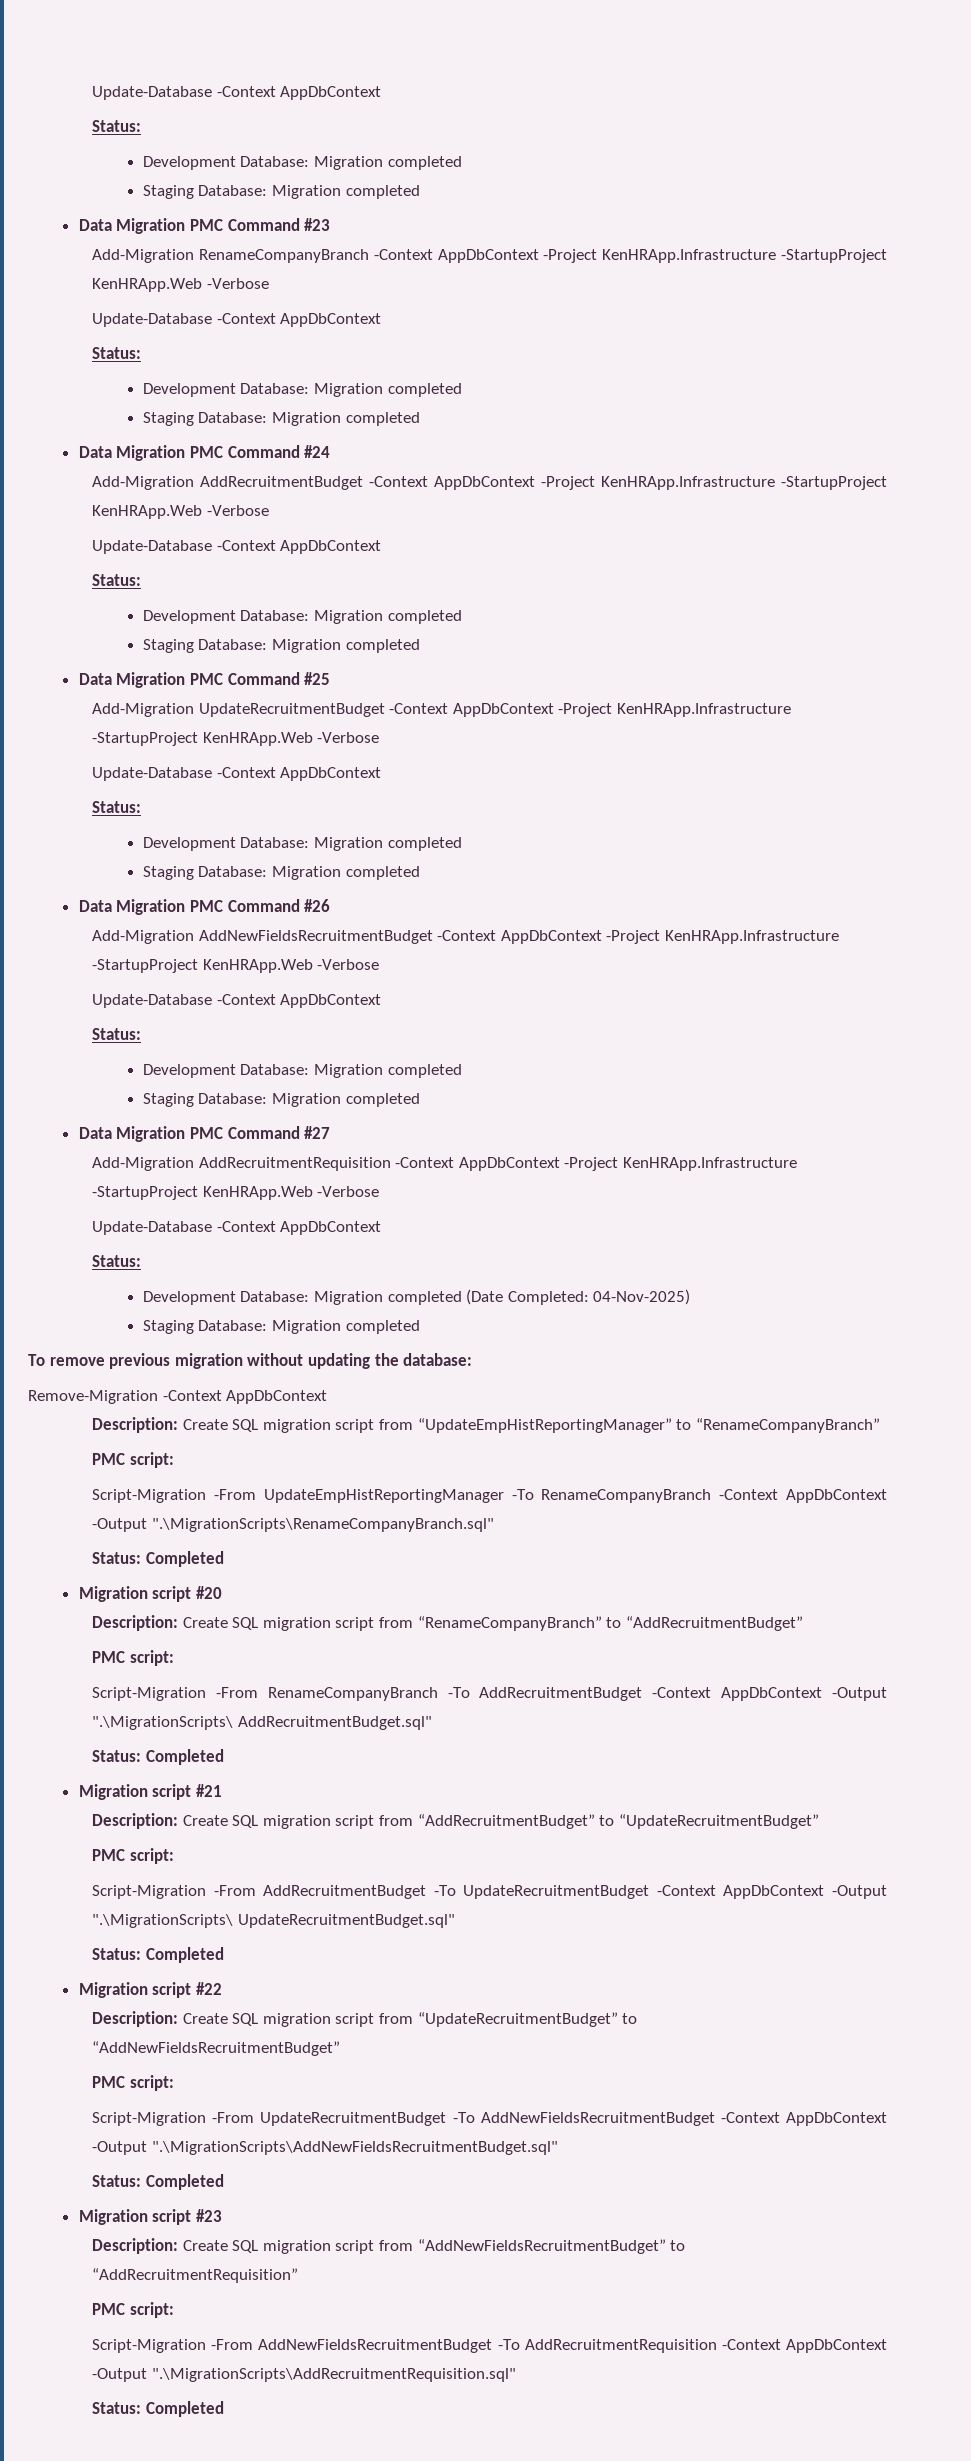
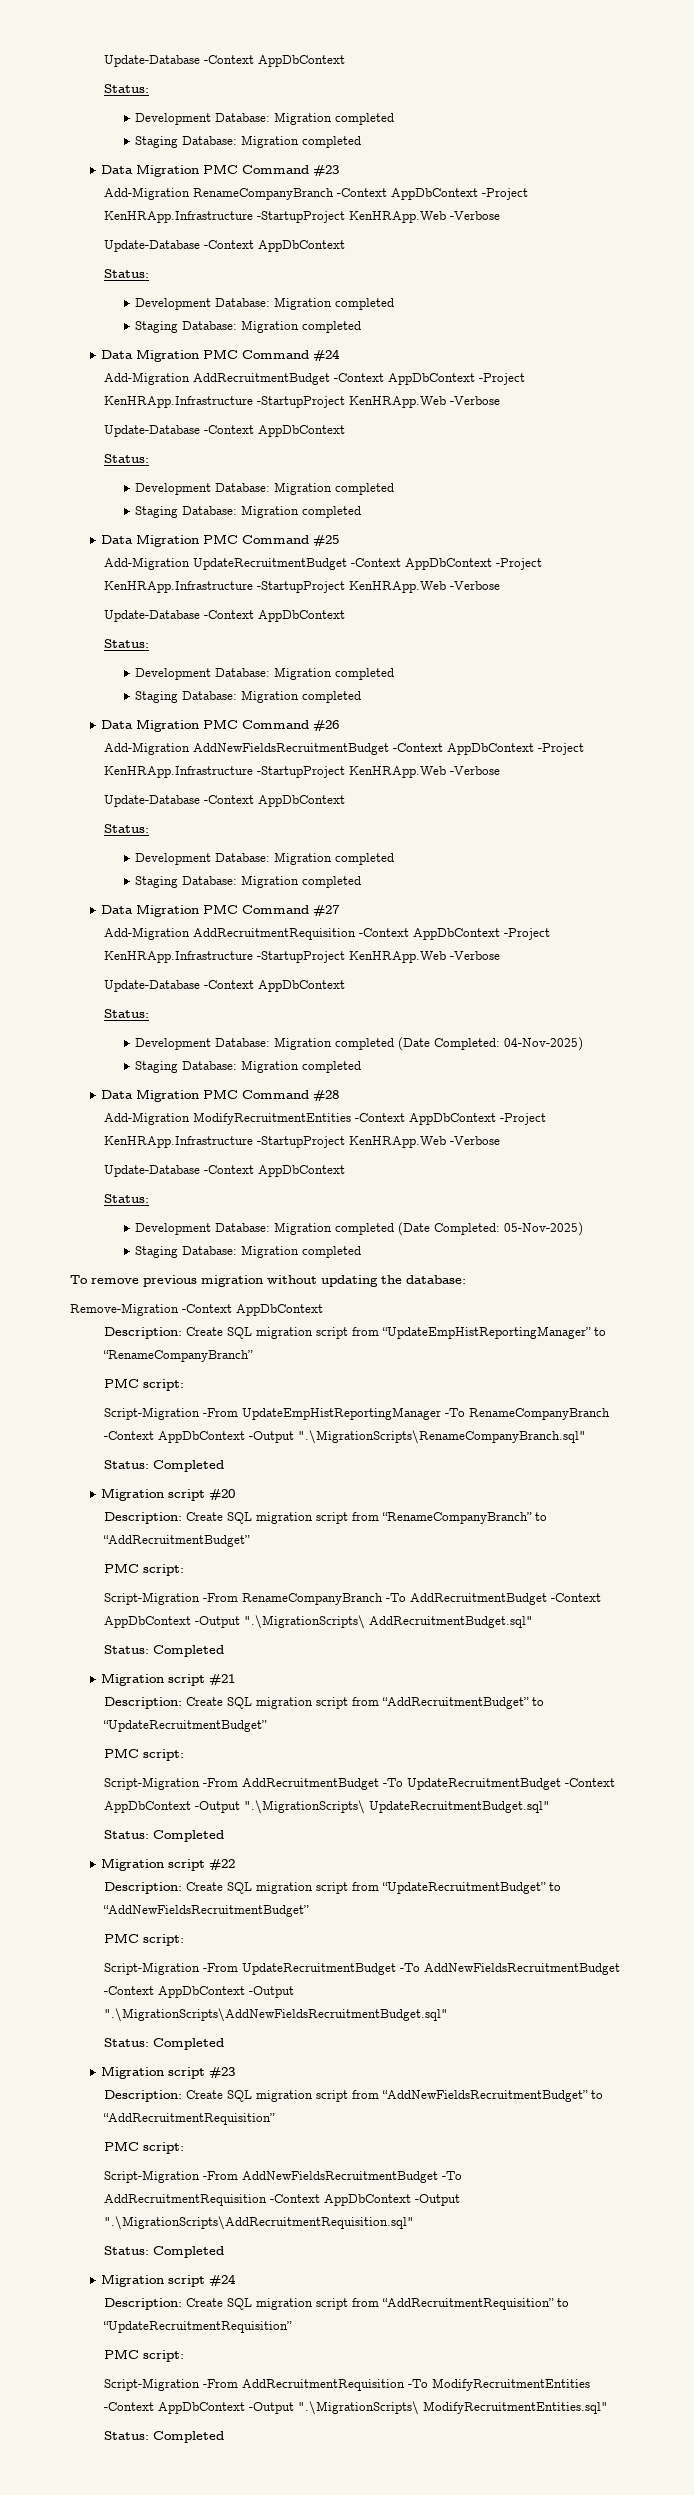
+ Data Migration PMC Command #28
+ Add-Migration ModifyRecruitmentEntities -Context AppDbContext -Project KenHRApp.Infrastructure -StartupProject KenHRApp.Web -Verbose
+ Update-Database -Context AppDbContext
+ Status:
+ Development Database: Migration completed (Date Completed: 05-Nov-2025)
+ Staging Database: Migration completed
+ Migration script #24
+ Description: Create SQL migration script from “AddRecruitmentRequisition” to “UpdateRecruitmentRequisition”
+ PMC script:
+ Script-Migration -From AddRecruitmentRequisition -To ModifyRecruitmentEntities -Context AppDbContext -Output ".\MigrationScripts\ ModifyRecruitmentEntities.sql"
+ Status: Completed

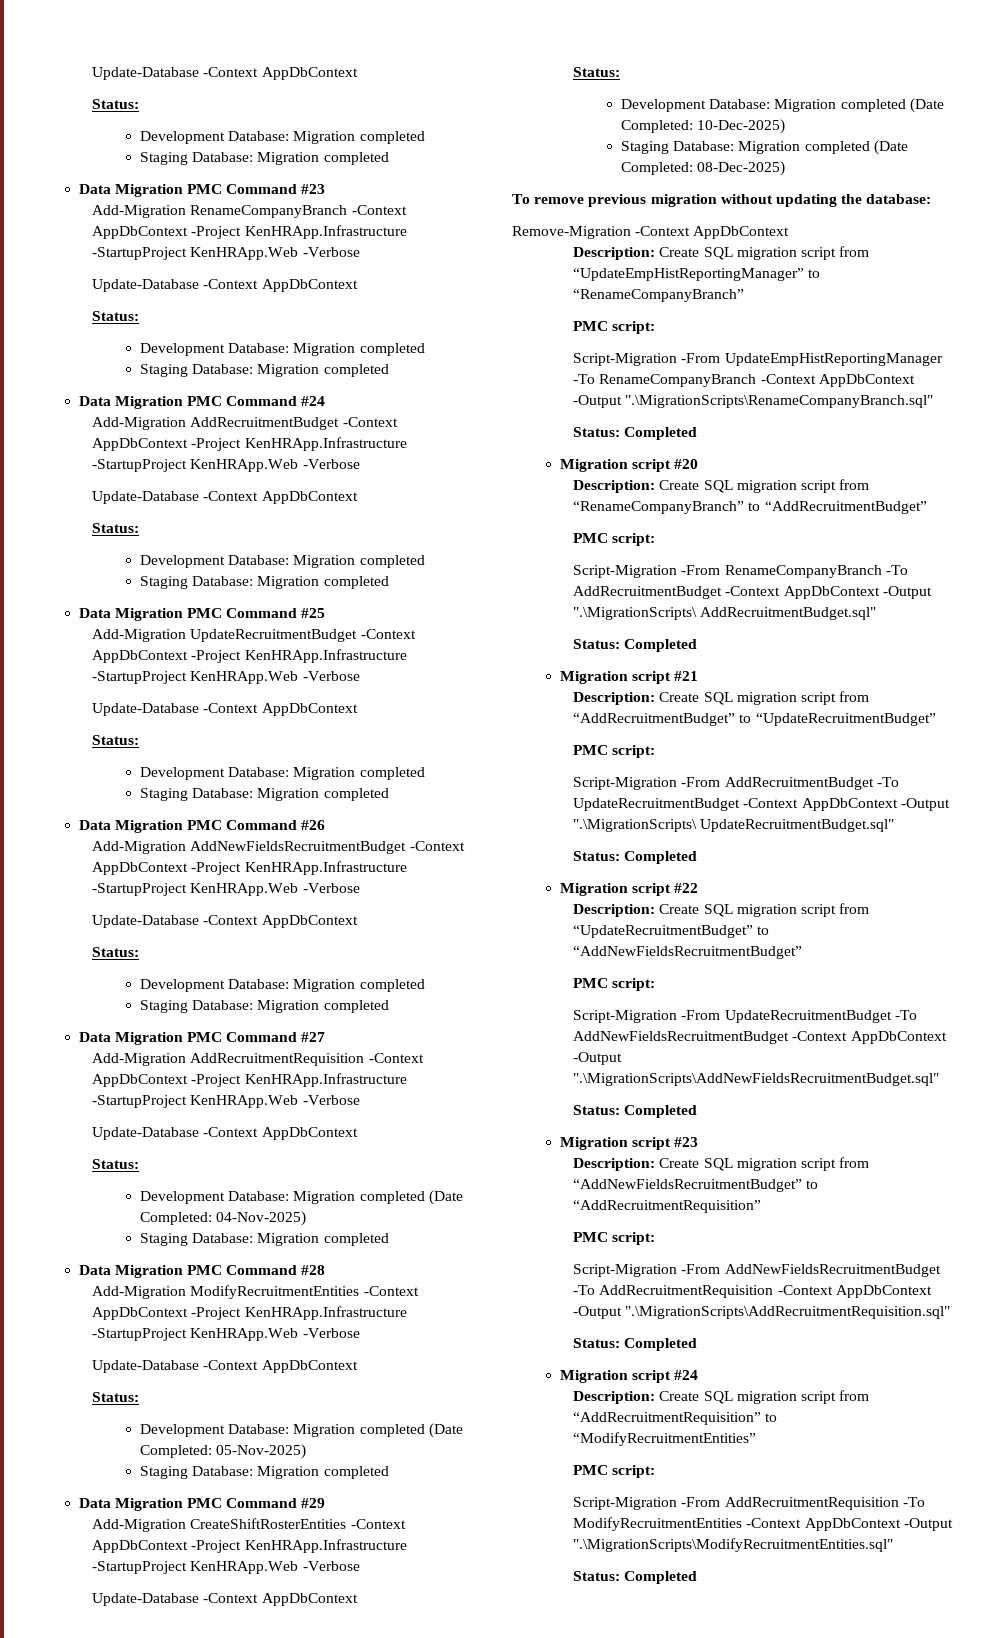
+ Data Migration PMC Command #29
+ Add-Migration CreateShiftRosterEntities -Context AppDbContext -Project KenHRApp.Infrastructure -StartupProject KenHRApp.Web -Verbose
+ Update-Database -Context AppDbContext
+ Status:
+ Development Database: Migration completed (Date Completed: 10-Dec-2025)
+ Staging Database: Migration completed (Date Completed: 08-Dec-2025)
- Description: Create SQL migration script from “AddRecruitmentRequisition” to “UpdateRecruitmentRequisition”
+ Description: Create SQL migration script from “AddRecruitmentRequisition” to “ModifyRecruitmentEntities”
- Script-Migration -From AddRecruitmentRequisition -To ModifyRecruitmentEntities -Context AppDbContext -Output ".\MigrationScripts\ ModifyRecruitmentEntities.sql"
+ Script-Migration -From AddRecruitmentRequisition -To ModifyRecruitmentEntities -Context AppDbContext -Output ".\MigrationScripts\ModifyRecruitmentEntities.sql"

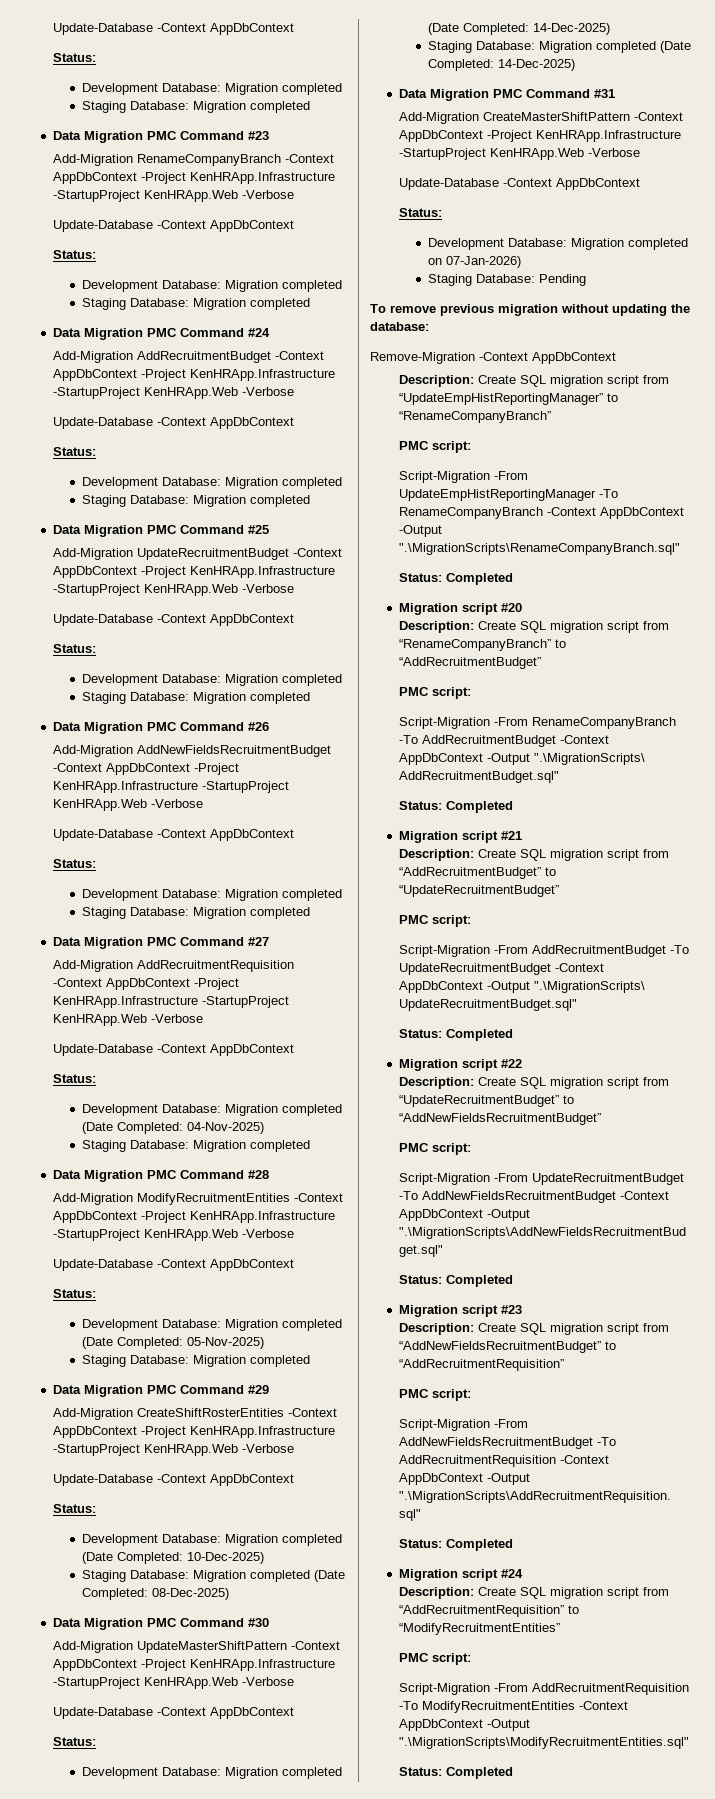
+ Data Migration PMC Command #30
+ Add-Migration UpdateMasterShiftPattern -Context AppDbContext -Project KenHRApp.Infrastructure -StartupProject KenHRApp.Web -Verbose
+ Update-Database -Context AppDbContext
+ Status:
+ Development Database: Migration completed (Date Completed: 14-Dec-2025)
+ Staging Database: Migration completed (Date Completed: 14-Dec-2025)
+ Data Migration PMC Command #31
+ Add-Migration CreateMasterShiftPattern -Context AppDbContext -Project KenHRApp.Infrastructure -StartupProject KenHRApp.Web -Verbose
+ Update-Database -Context AppDbContext
+ Status:
+ Development Database: Migration completed on 07-Jan-2026)
+ Staging Database: Pending

